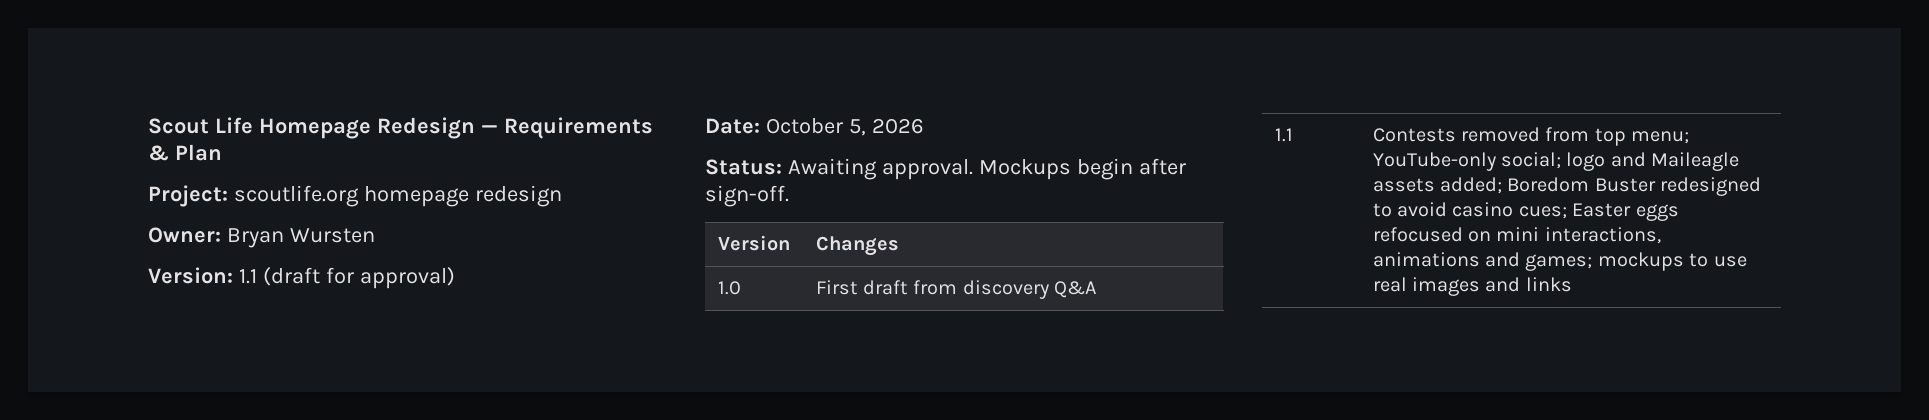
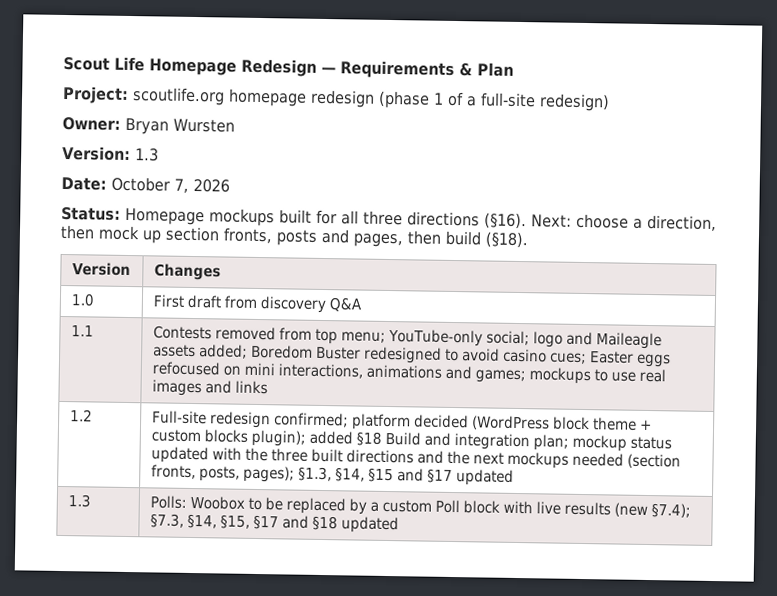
- Project: scoutlife.org homepage redesign
+ Project: scoutlife.org homepage redesign (phase 1 of a full-site redesign)
- Version: 1.1 (draft for approval)
+ Version: 1.3
- Date: October 5, 2026
+ Date: October 7, 2026
- Status: Awaiting approval. Mockups begin after sign-off.
+ Status: Homepage mockups built for all three directions (§16). Next: choose a direction, then mock up section fronts, posts and pages, then build (§18).
+ 1.2 | Full-site redesign confirmed; platform decided (WordPress block theme + custom blocks plugin); added §18 Build and integration plan; mockup status updated with the three built directions and the next mockups needed (section fronts, posts, pages); §1.3, §14, §15 and §17 updated
+ 1.3 | Polls: Woobox to be replaced by a custom Poll block with live results (new §7.4); §7.3, §14, §15, §17 and §18 updated

